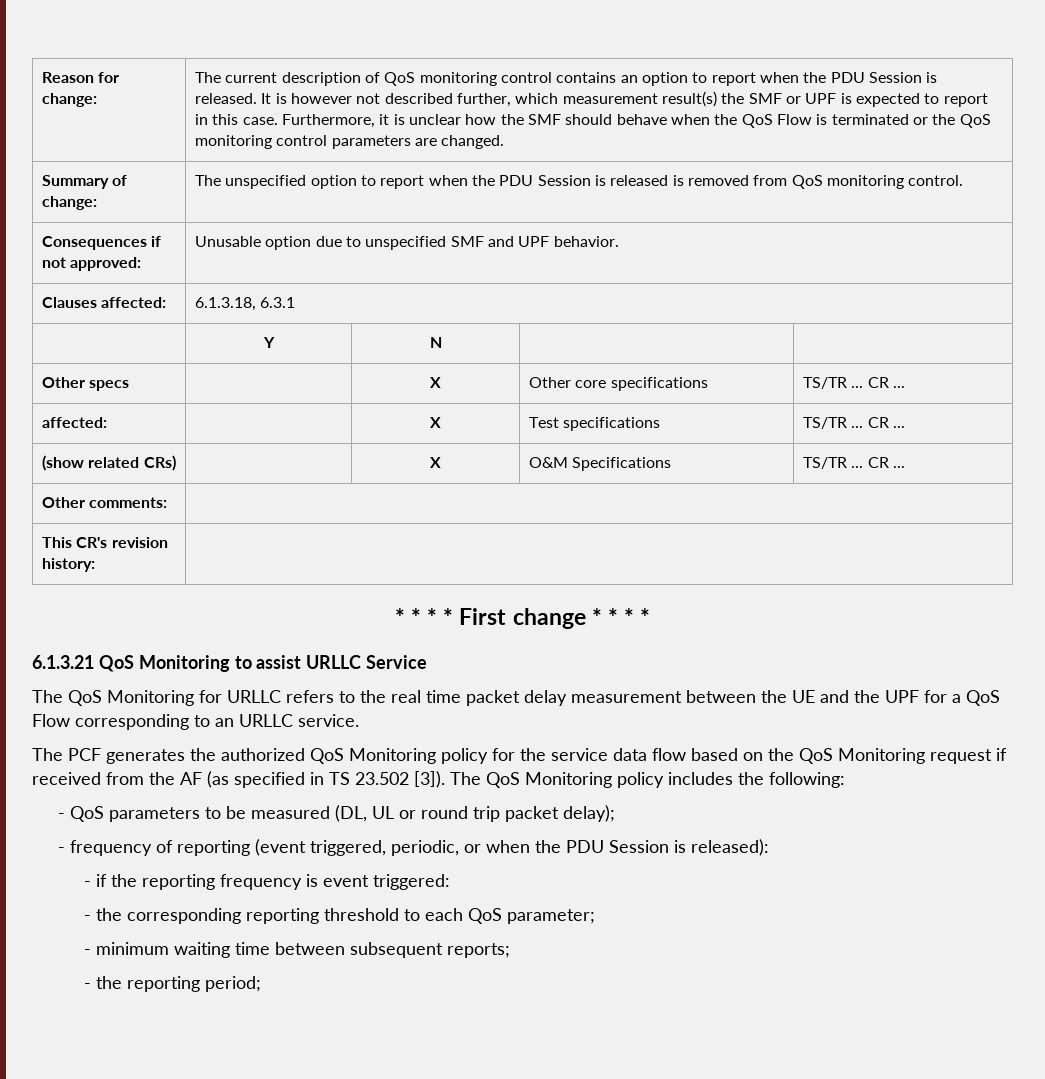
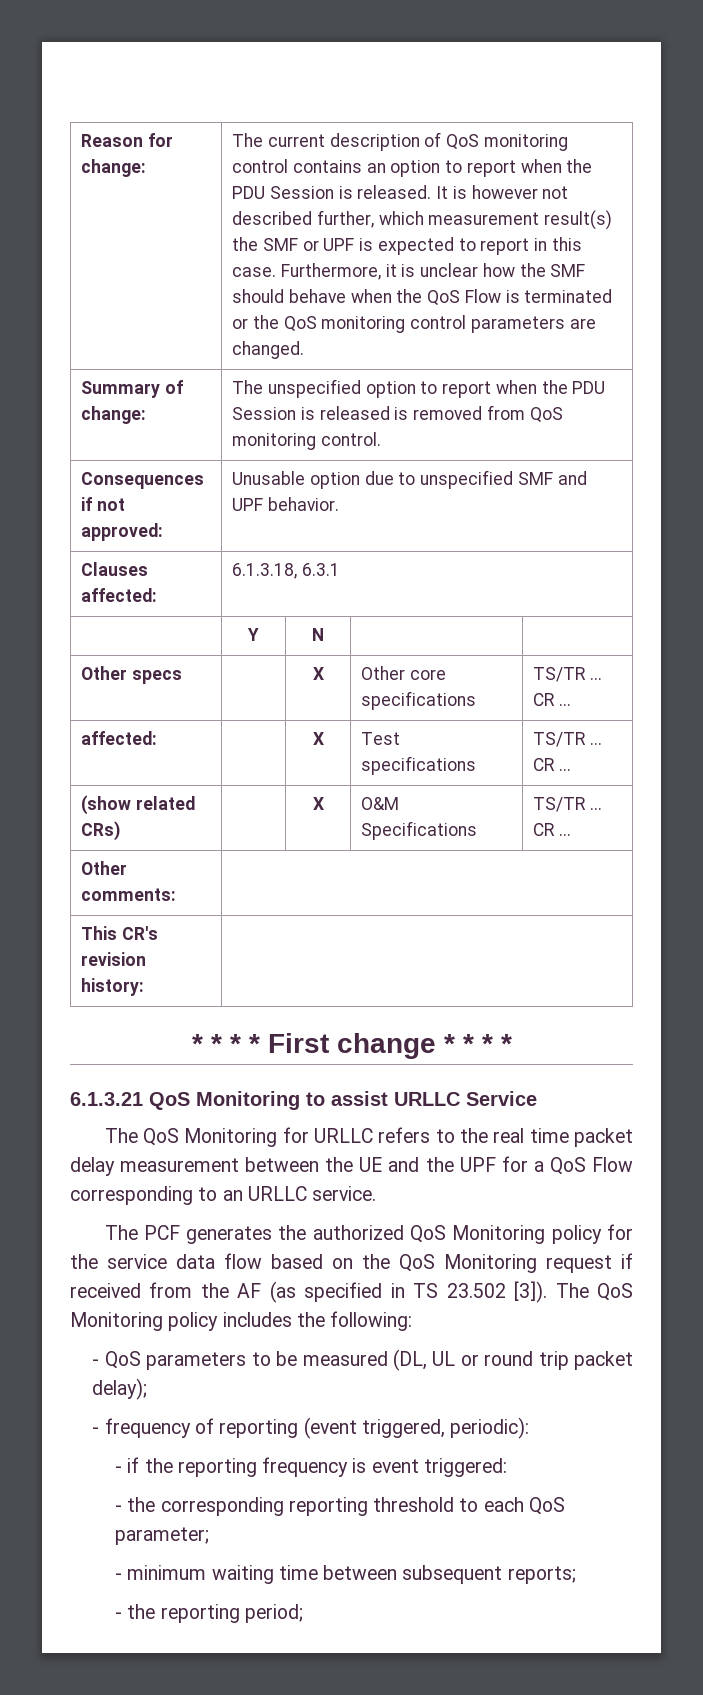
- - frequency of reporting (event triggered, periodic, or when the PDU Session is released):
+ - frequency of reporting (event triggered, periodic):

